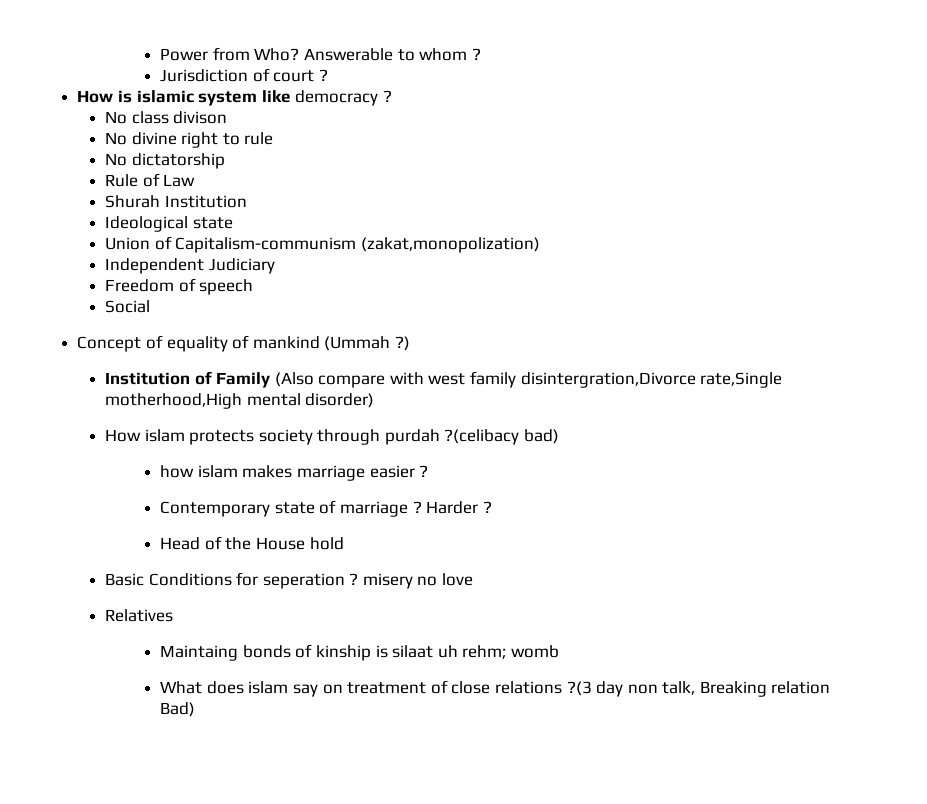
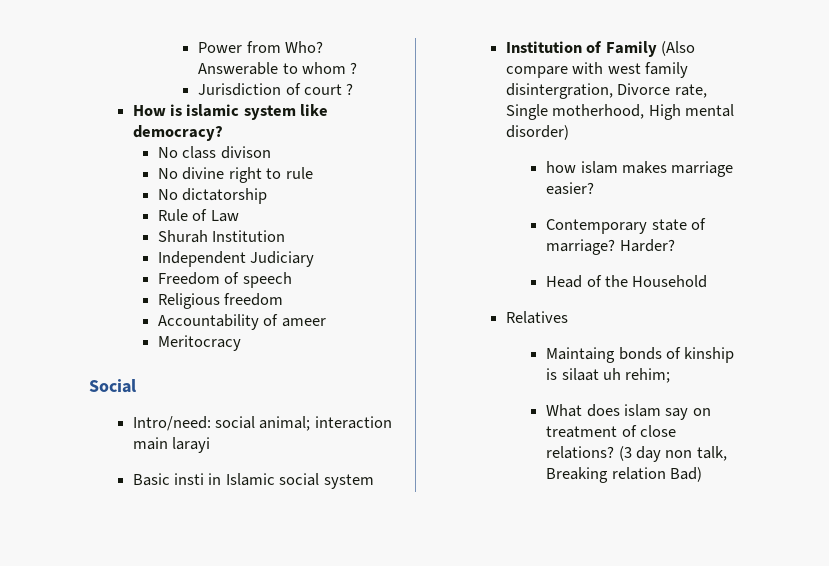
- How is islamic system like democracy ?
+ How is islamic system like democracy?
- Ideological state
- Union of Capitalism-communism (zakat,monopolization)
+ Religious freedom
+ Accountability of ameer
+ Meritocracy
  Social
- Concept of equality of mankind (Ummah ?)
+ Intro/need: social animal; interaction main larayi
+ Basic insti in Islamic social system
- Institution of Family (Also compare with west family disintergration,Divorce rate,Single motherhood,High mental disorder)
- How islam protects society through purdah ?(celibacy bad)
+ Institution of Family (Also compare with west family disintergration, Divorce rate, Single motherhood, High mental disorder)
- how islam makes marriage easier ?
+ how islam makes marriage easier?
- Contemporary state of marriage ? Harder ?
+ Contemporary state of marriage? Harder?
- Head of the House hold
- Basic Conditions for seperation ? misery no love
+ Head of the Household
- Maintaing bonds of kinship is silaat uh rehm; womb
+ Maintaing bonds of kinship is silaat uh rehim;
- What does islam say on treatment of close relations ?(3 day non talk, Breaking relation Bad)
+ What does islam say on treatment of close relations? (3 day non talk, Breaking relation Bad)

